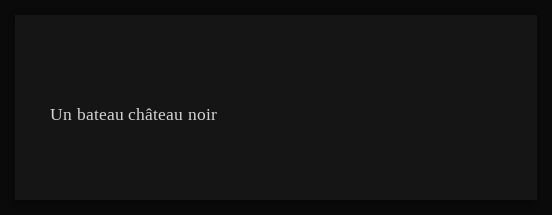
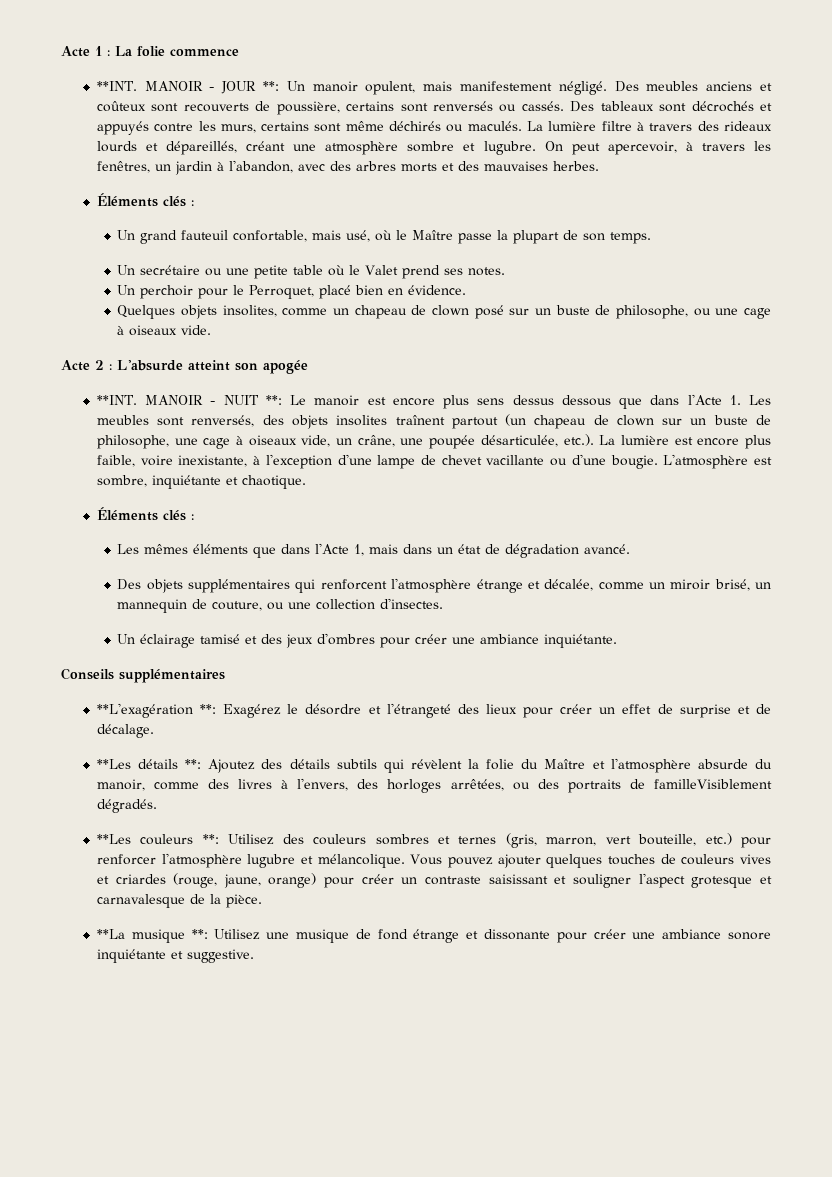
- Un bateau château noir
+ Acte 1 : La folie commence
+ **INT. MANOIR - JOUR **: Un manoir opulent, mais manifestement négligé. Des meubles anciens et coûteux sont recouverts de poussière, certains sont renversés ou cassés. Des tableaux sont décrochés et appuyés contre les murs, certains sont même déchirés ou maculés. La lumière filtre à travers des rideaux lourds et dépareillés, créant une atmosphère sombre et lugubre. On peut apercevoir, à travers les fenêtres, un jardin à l'abandon, avec des arbres morts et des mauvaises herbes.
+ Éléments clés :
+ Un grand fauteuil confortable, mais usé, où le Maître passe la plupart de son temps.
+ Un secrétaire ou une petite table où le Valet prend ses notes.
+ Un perchoir pour le Perroquet, placé bien en évidence.
+ Quelques objets insolites, comme un chapeau de clown posé sur un buste de philosophe, ou une cage à oiseaux vide.
+ Acte 2 : L'absurde atteint son apogée
+ **INT. MANOIR - NUIT **: Le manoir est encore plus sens dessus dessous que dans l'Acte 1. Les meubles sont renversés, des objets insolites traînent partout (un chapeau de clown sur un buste de philosophe, une cage à oiseaux vide, un crâne, une poupée désarticulée, etc.). La lumière est encore plus faible, voire inexistante, à l'exception d'une lampe de chevet vacillante ou d'une bougie. L'atmosphère est sombre, inquiétante et chaotique.
+ Éléments clés :
+ Les mêmes éléments que dans l'Acte 1, mais dans un état de dégradation avancé.
+ Des objets supplémentaires qui renforcent l'atmosphère étrange et décalée, comme un miroir brisé, un mannequin de couture, ou une collection d'insectes.
+ Un éclairage tamisé et des jeux d'ombres pour créer une ambiance inquiétante.
+ Conseils supplémentaires
+ **L'exagération **: Exagérez le désordre et l'étrangeté des lieux pour créer un effet de surprise et de décalage.
+ **Les détails **: Ajoutez des détails subtils qui révèlent la folie du Maître et l'atmosphère absurde du manoir, comme des livres à l'envers, des horloges arrêtées, ou des portraits de familleVisiblement dégradés.
+ **Les couleurs **: Utilisez des couleurs sombres et ternes (gris, marron, vert bouteille, etc.) pour renforcer l'atmosphère lugubre et mélancolique. Vous pouvez ajouter quelques touches de couleurs vives et criardes (rouge, jaune, orange) pour créer un contraste saisissant et souligner l'aspect grotesque et carnavalesque de la pièce.
+ **La musique **: Utilisez une musique de fond étrange et dissonante pour créer une ambiance sonore inquiétante et suggestive.

